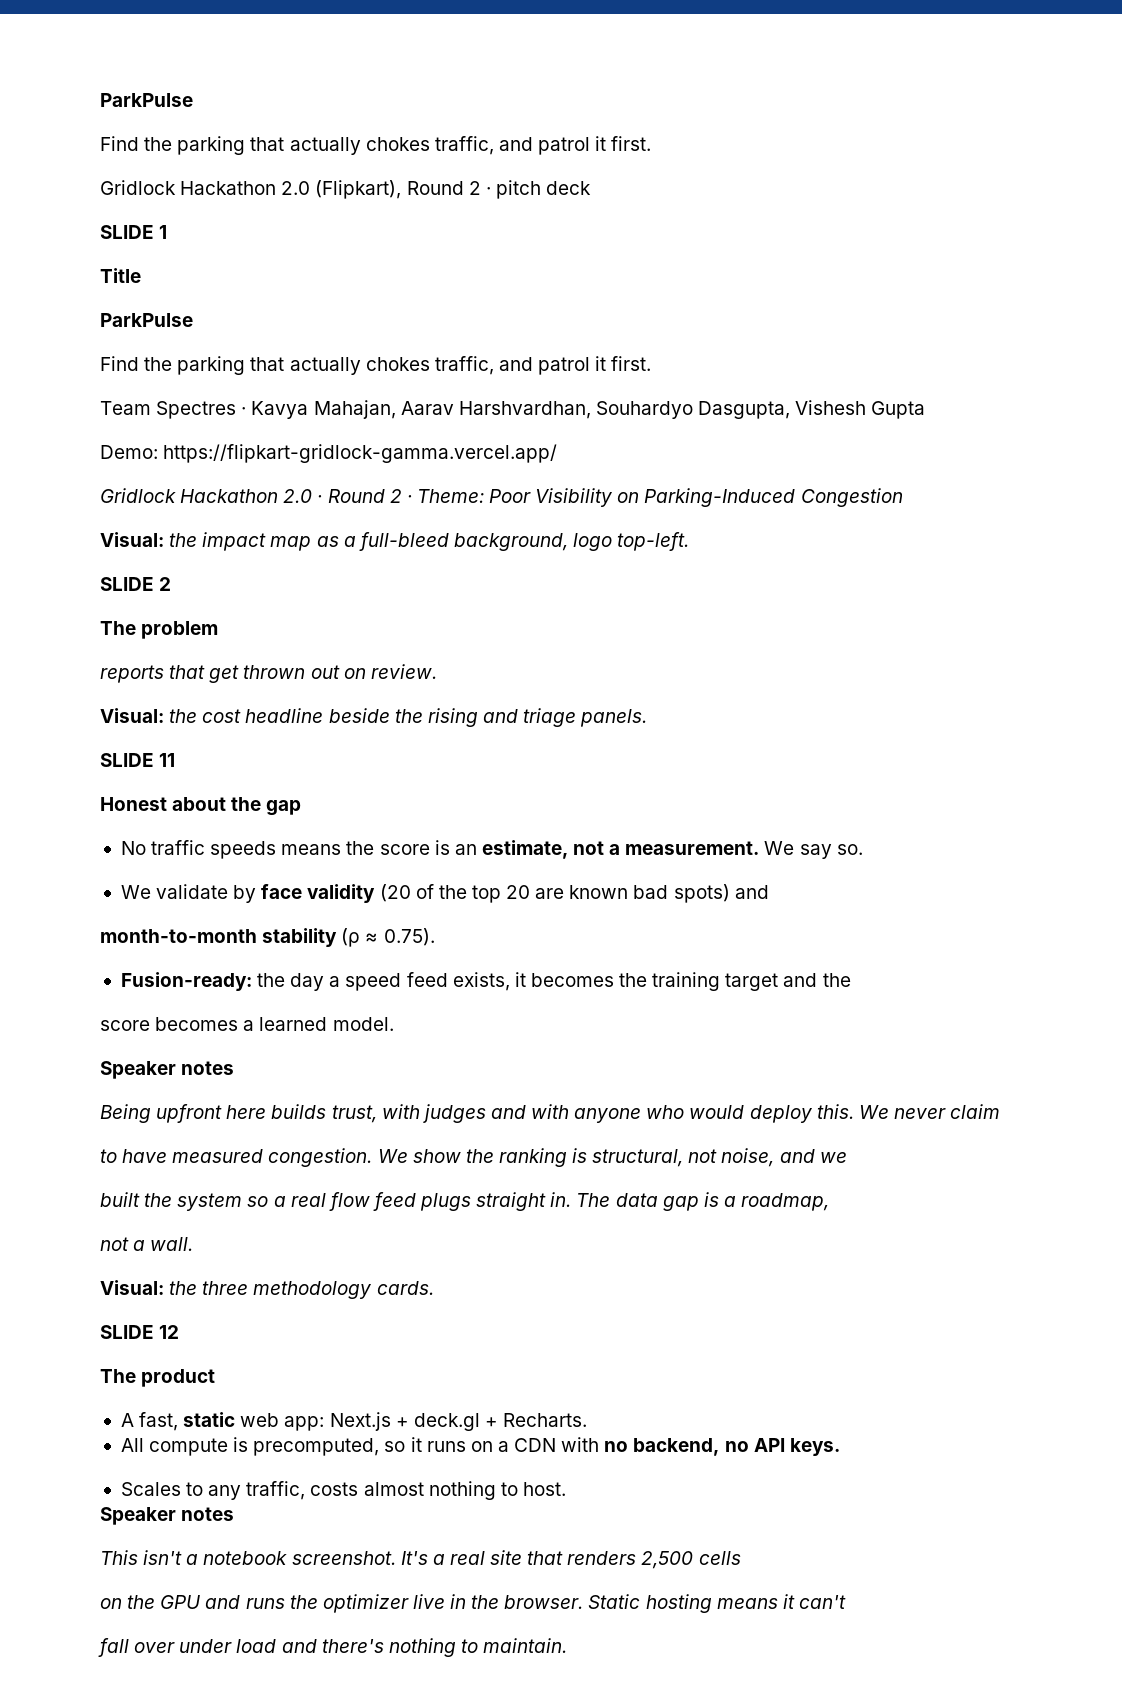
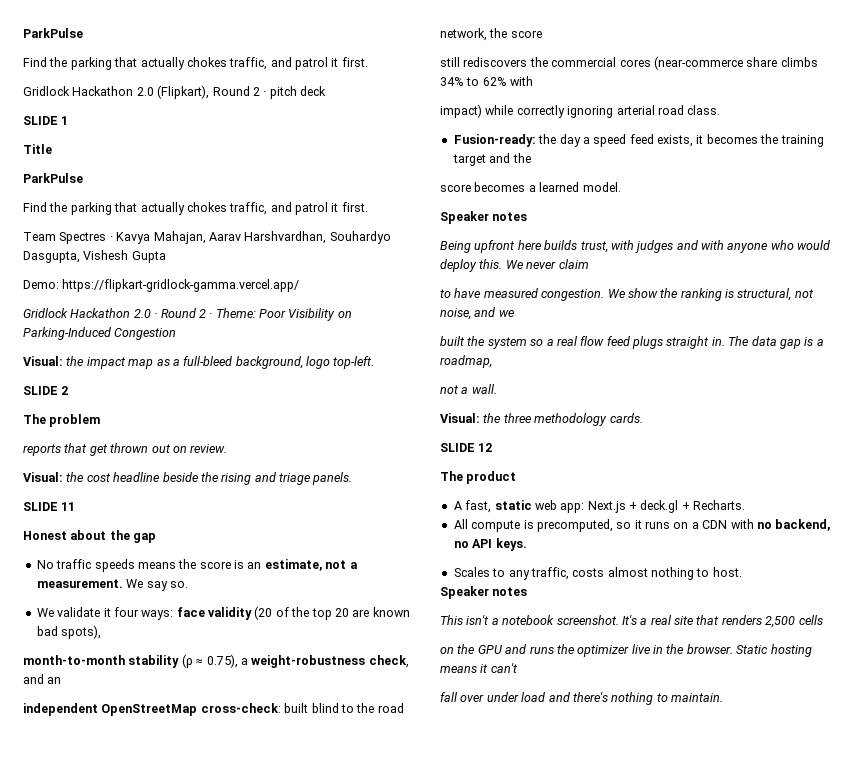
- We validate by face validity (20 of the top 20 are known bad spots) and
+ We validate it four ways: face validity (20 of the top 20 are known bad spots),
- month-to-month stability (ρ ≈ 0.75).
+ month-to-month stability (ρ ≈ 0.75), a weight-robustness check, and an
+ independent OpenStreetMap cross-check: built blind to the road network, the score
+ still rediscovers the commercial cores (near-commerce share climbs 34% to 62% with
+ impact) while correctly ignoring arterial road class.

